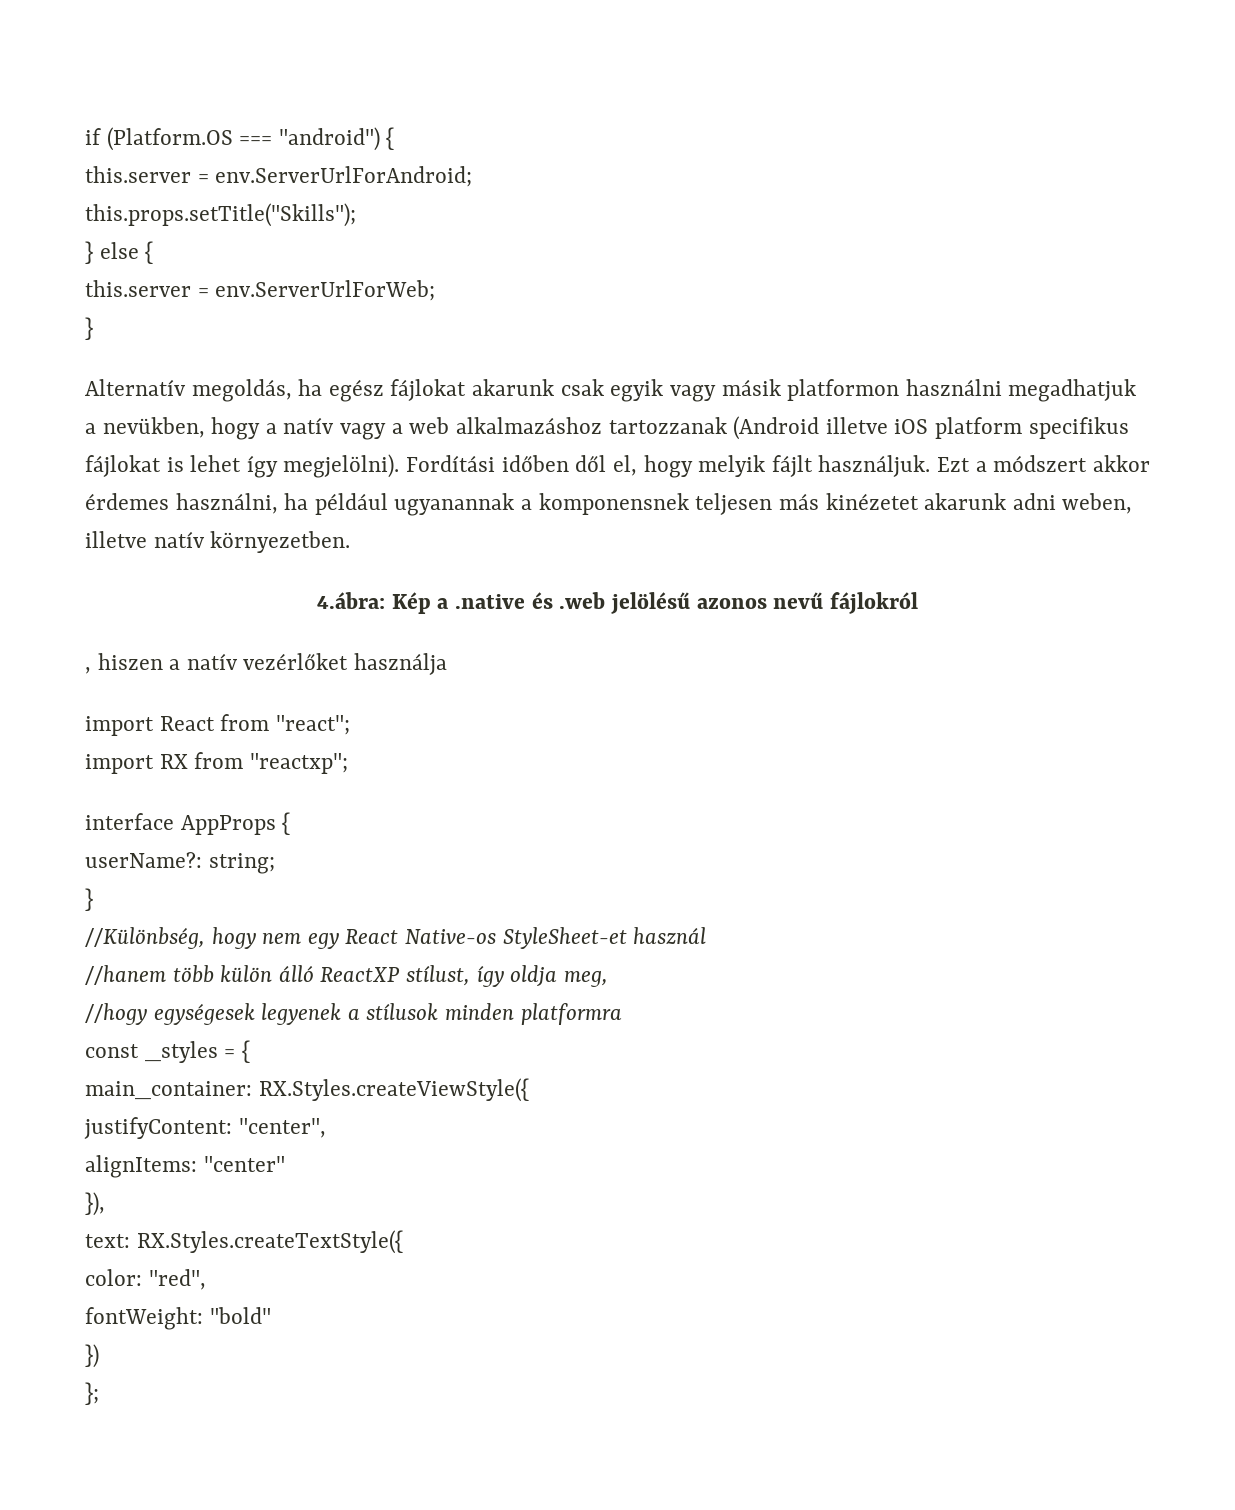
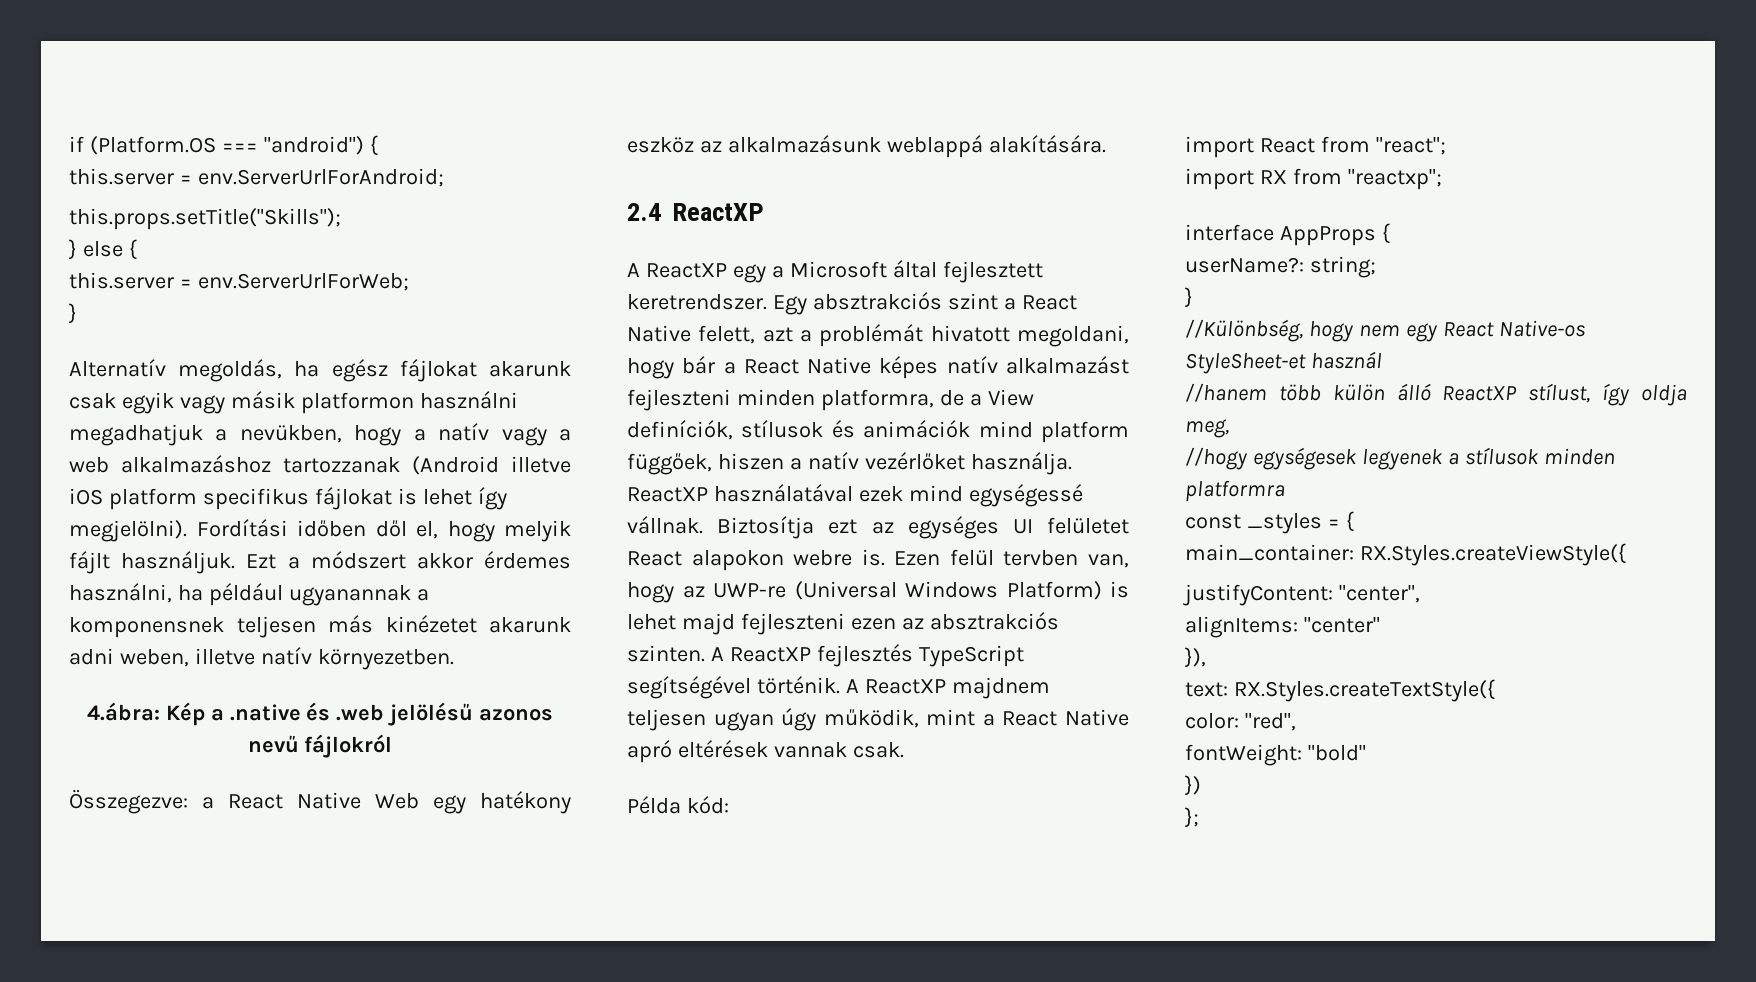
- , hiszen a natív vezérlőket használja
+ Összegezve: a React Native Web egy hatékony eszköz az alkalmazásunk weblappá alakítására.
+ 2.4 ReactXP
+ A ReactXP egy a Microsoft által fejlesztett keretrendszer. Egy absztrakciós szint a React Native felett, azt a problémát hivatott megoldani, hogy bár a React Native képes natív alkalmazást fejleszteni minden platformra, de a View definíciók, stílusok és animációk mind platform függőek, hiszen a natív vezérlőket használja. ReactXP használatával ezek mind egységessé vállnak. Biztosítja ezt az egységes UI felületet React alapokon webre is. Ezen felül tervben van, hogy az UWP-re (Universal Windows Platform) is lehet majd fejleszteni ezen az absztrakciós szinten. A ReactXP fejlesztés TypeScript segítségével történik. A ReactXP majdnem teljesen ugyan úgy működik, mint a React Native apró eltérések vannak csak.
+ Példa kód:

